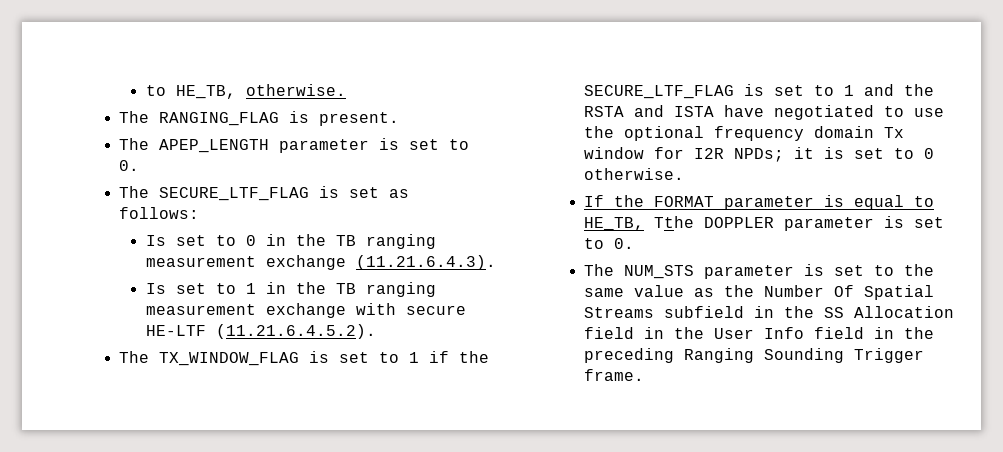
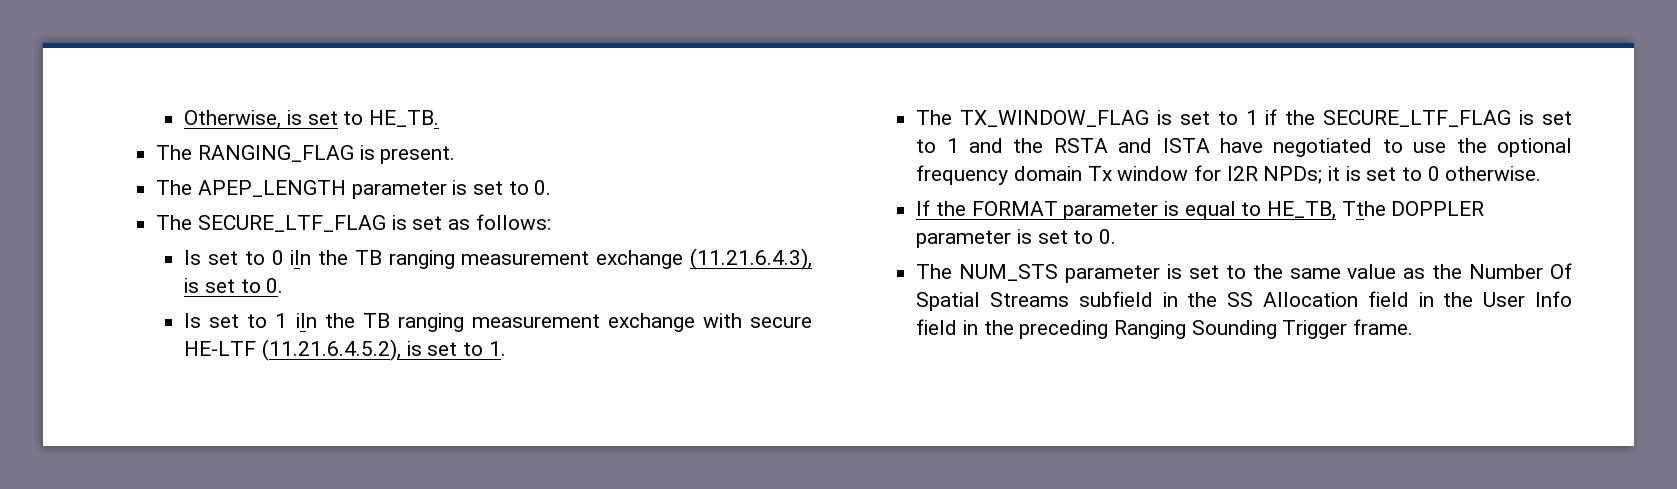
- to HE_TB, otherwise.
+ Otherwise, is set to HE_TB.
- Is set to 0 in the TB ranging measurement exchange (11.21.6.4.3).
+ Is set to 0 iIn the TB ranging measurement exchange (11.21.6.4.3), is set to 0.
- Is set to 1 in the TB ranging measurement exchange with secure HE-LTF (11.21.6.4.5.2).
+ Is set to 1 iIn the TB ranging measurement exchange with secure HE-LTF (11.21.6.4.5.2), is set to 1.

